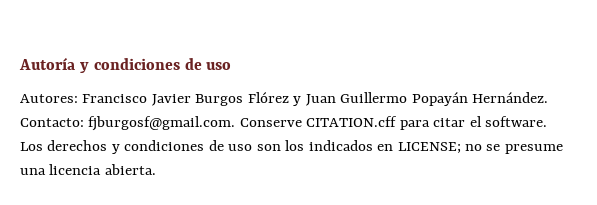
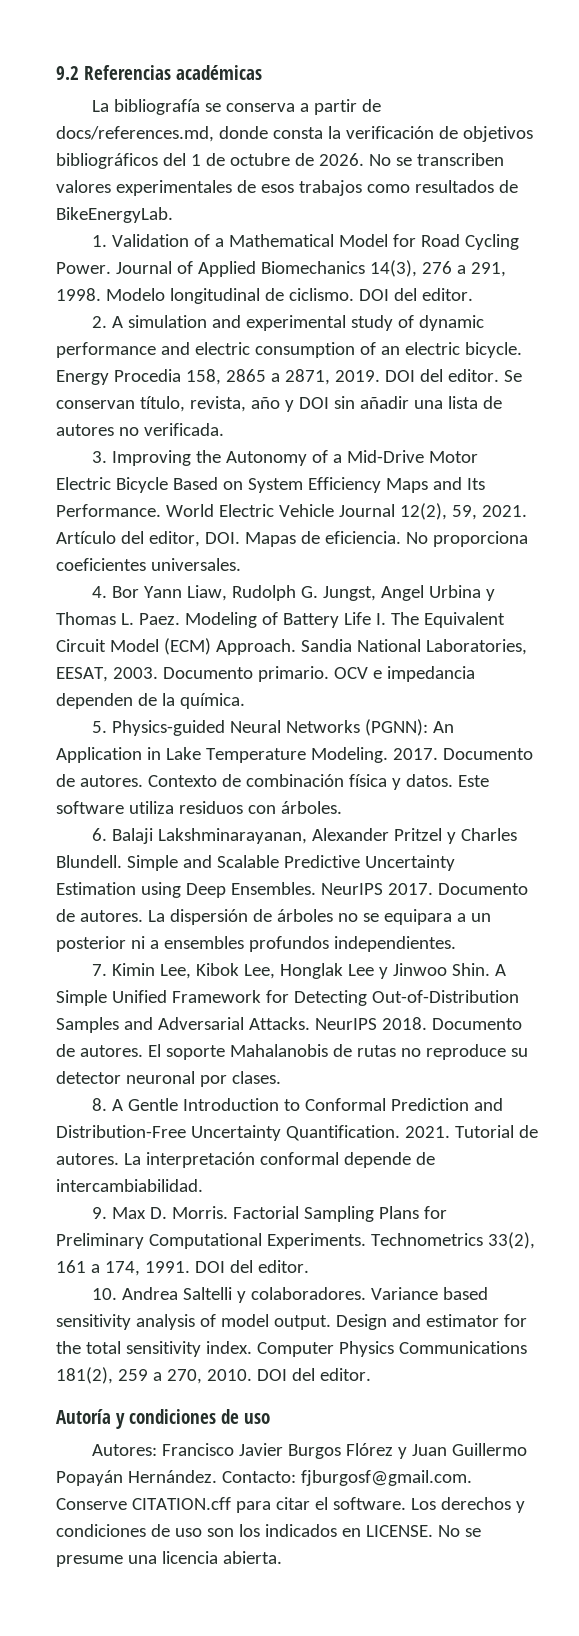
+ 9.2 Referencias académicas
+ La bibliografía se conserva a partir de docs/references.md, donde consta la verificación de objetivos bibliográficos del 1 de octubre de 2026. No se transcriben valores experimentales de esos trabajos como resultados de BikeEnergyLab.
+ 1. Validation of a Mathematical Model for Road Cycling Power. Journal of Applied Biomechanics 14(3), 276 a 291, 1998. Modelo longitudinal de ciclismo. DOI del editor.
+ 2. A simulation and experimental study of dynamic performance and electric consumption of an electric bicycle. Energy Procedia 158, 2865 a 2871, 2019. DOI del editor. Se conservan título, revista, año y DOI sin añadir una lista de autores no verificada.
+ 3. Improving the Autonomy of a Mid-Drive Motor Electric Bicycle Based on System Efficiency Maps and Its Performance. World Electric Vehicle Journal 12(2), 59, 2021. Artículo del editor, DOI. Mapas de eficiencia. No proporciona coeficientes universales.
+ 4. Bor Yann Liaw, Rudolph G. Jungst, Angel Urbina y Thomas L. Paez. Modeling of Battery Life I. The Equivalent Circuit Model (ECM) Approach. Sandia National Laboratories, EESAT, 2003. Documento primario. OCV e impedancia dependen de la química.
+ 5. Physics-guided Neural Networks (PGNN): An Application in Lake Temperature Modeling. 2017. Documento de autores. Contexto de combinación física y datos. Este software utiliza residuos con árboles.
+ 6. Balaji Lakshminarayanan, Alexander Pritzel y Charles Blundell. Simple and Scalable Predictive Uncertainty Estimation using Deep Ensembles. NeurIPS 2017. Documento de autores. La dispersión de árboles no se equipara a un posterior ni a ensembles profundos independientes.
+ 7. Kimin Lee, Kibok Lee, Honglak Lee y Jinwoo Shin. A Simple Unified Framework for Detecting Out-of-Distribution Samples and Adversarial Attacks. NeurIPS 2018. Documento de autores. El soporte Mahalanobis de rutas no reproduce su detector neuronal por clases.
+ 8. A Gentle Introduction to Conformal Prediction and Distribution-Free Uncertainty Quantification. 2021. Tutorial de autores. La interpretación conformal depende de intercambiabilidad.
+ 9. Max D. Morris. Factorial Sampling Plans for Preliminary Computational Experiments. Technometrics 33(2), 161 a 174, 1991. DOI del editor.
+ 10. Andrea Saltelli y colaboradores. Variance based sensitivity analysis of model output. Design and estimator for the total sensitivity index. Computer Physics Communications 181(2), 259 a 270, 2010. DOI del editor.
- Los derechos y condiciones de uso son los indicados en LICENSE; no se presume una licencia abierta.
+ Los derechos y condiciones de uso son los indicados en LICENSE. No se presume una licencia abierta.

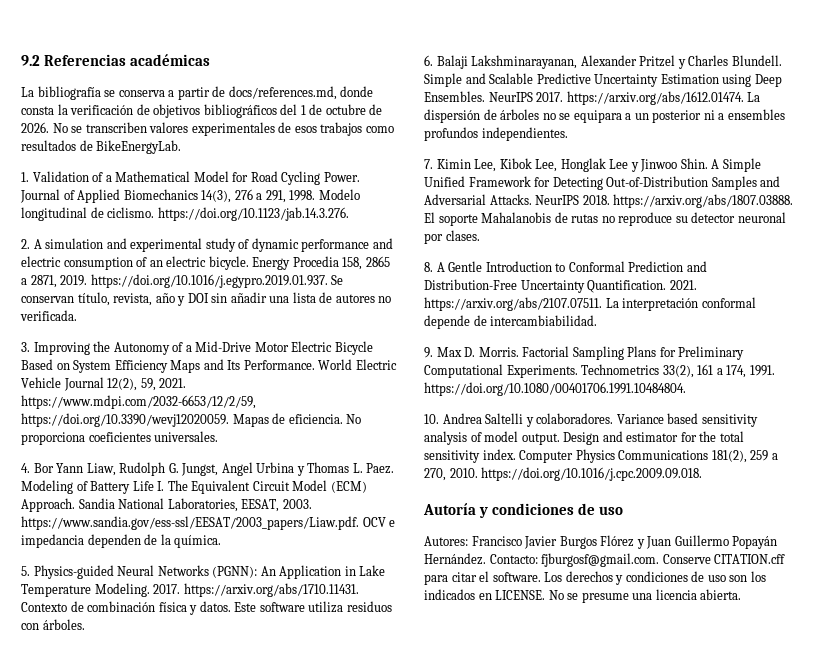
- Modelo longitudinal de ciclismo. DOI del editor.
+ Modelo longitudinal de ciclismo. https://doi.org/10.1123/jab.14.3.276.
- Energy Procedia 158, 2865 a 2871, 2019. DOI del editor. Se conservan título, revista, año y DOI sin añadir una lista de autores no verificada.
+ Energy Procedia 158, 2865 a 2871, 2019. https://doi.org/10.1016/j.egypro.2019.01.937. Se conservan título, revista, año y DOI sin añadir una lista de autores no verificada.
- World Electric Vehicle Journal 12(2), 59, 2021. Artículo del editor, DOI. Mapas de eficiencia.
+ World Electric Vehicle Journal 12(2), 59, 2021. https://www.mdpi.com/2032-6653/12/2/59, https://doi.org/10.3390/wevj12020059. Mapas de eficiencia.
- Sandia National Laboratories, EESAT, 2003. Documento primario. OCV e impedancia dependen de la química.
+ Sandia National Laboratories, EESAT, 2003. https://www.sandia.gov/ess-ssl/EESAT/2003_papers/Liaw.pdf. OCV e impedancia dependen de la química.
- 2017. Documento de autores. Contexto de combinación física y datos.
+ 2017. https://arxiv.org/abs/1710.11431. Contexto de combinación física y datos.
- NeurIPS 2017. Documento de autores. La dispersión de árboles no se equipara a un posterior ni a ensembles profundos independientes.
+ NeurIPS 2017. https://arxiv.org/abs/1612.01474. La dispersión de árboles no se equipara a un posterior ni a ensembles profundos independientes.
- NeurIPS 2018. Documento de autores. El soporte Mahalanobis de rutas no reproduce su detector neuronal por clases.
+ NeurIPS 2018. https://arxiv.org/abs/1807.03888. El soporte Mahalanobis de rutas no reproduce su detector neuronal por clases.
- 2021. Tutorial de autores. La interpretación conformal depende de intercambiabilidad.
+ 2021. https://arxiv.org/abs/2107.07511. La interpretación conformal depende de intercambiabilidad.
- Technometrics 33(2), 161 a 174, 1991. DOI del editor.
+ Technometrics 33(2), 161 a 174, 1991. https://doi.org/10.1080/00401706.1991.10484804.
- Computer Physics Communications 181(2), 259 a 270, 2010. DOI del editor.
+ Computer Physics Communications 181(2), 259 a 270, 2010. https://doi.org/10.1016/j.cpc.2009.09.018.

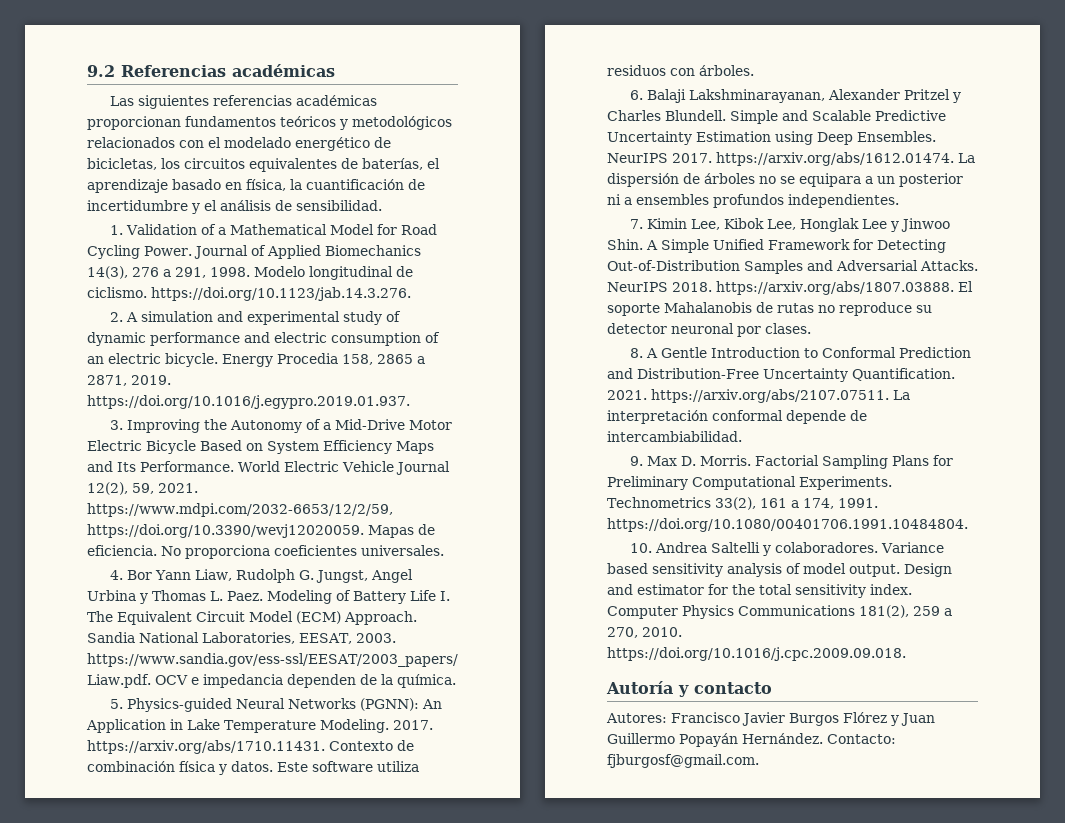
- La bibliografía se conserva a partir de docs/references.md, donde consta la verificación de objetivos bibliográficos del 1 de octubre de 2026. No se transcriben valores experimentales de esos trabajos como resultados de BikeEnergyLab.
+ Las siguientes referencias académicas proporcionan fundamentos teóricos y metodológicos relacionados con el modelado energético de bicicletas, los circuitos equivalentes de baterías, el aprendizaje basado en física, la cuantificación de incertidumbre y el análisis de sensibilidad.
- Energy Procedia 158, 2865 a 2871, 2019. https://doi.org/10.1016/j.egypro.2019.01.937. Se conservan título, revista, año y DOI sin añadir una lista de autores no verificada.
+ Energy Procedia 158, 2865 a 2871, 2019. https://doi.org/10.1016/j.egypro.2019.01.937.
- Autoría y condiciones de uso
+ Autoría y contacto
- Contacto: fjburgosf@gmail.com. Conserve CITATION.cff para citar el software. Los derechos y condiciones de uso son los indicados en LICENSE. No se presume una licencia abierta.
+ Contacto: fjburgosf@gmail.com.

